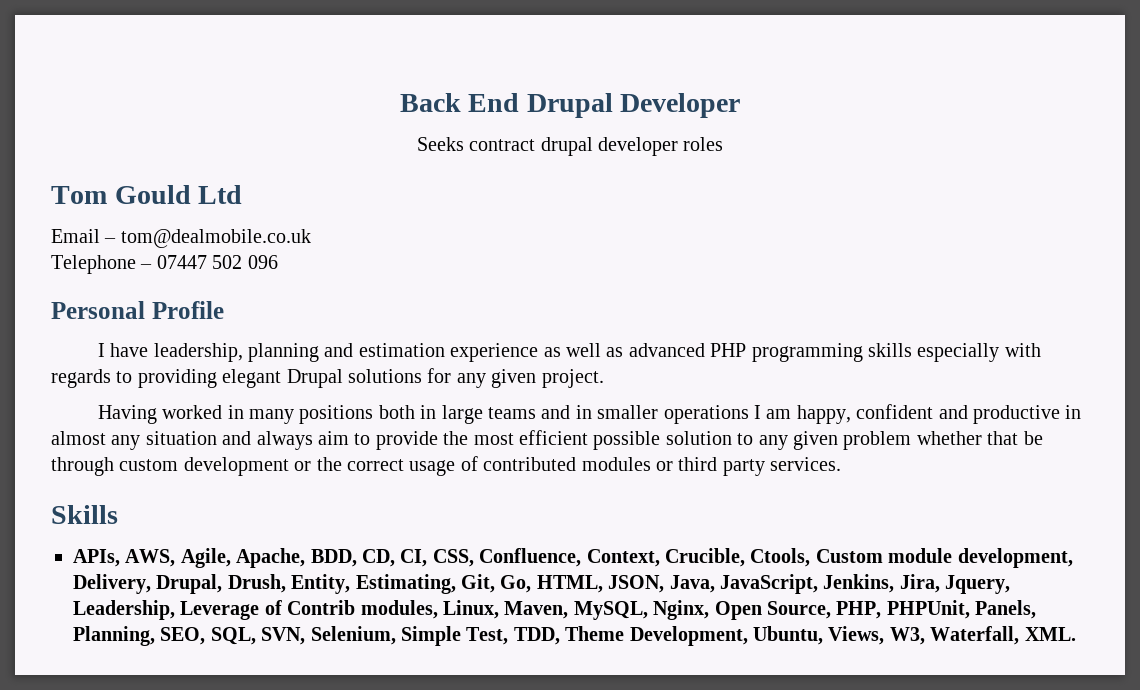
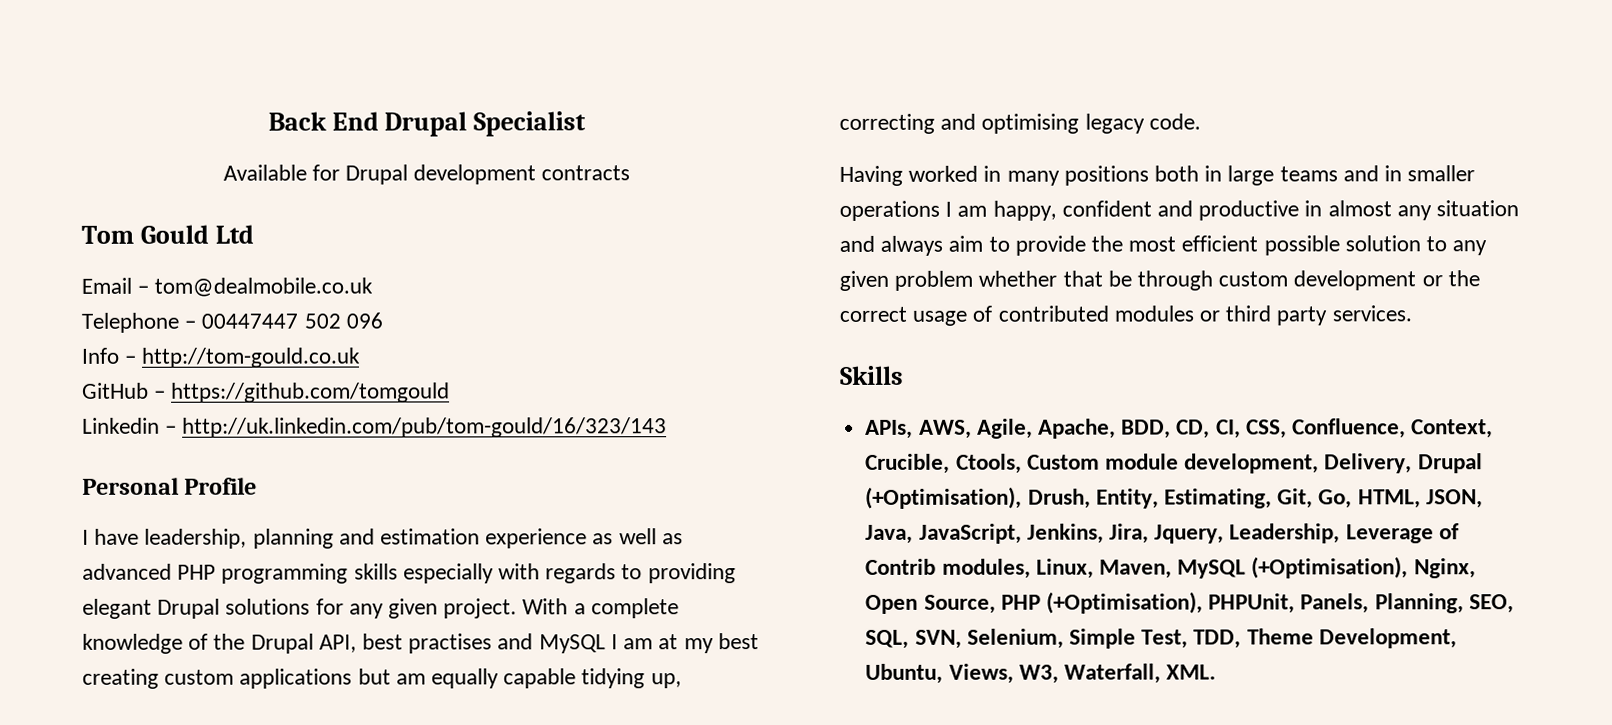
- Back End Drupal Developer
- Seeks contract drupal developer roles
+ Back End Drupal Specialist
+ Available for Drupal development contracts
- Telephone – 07447 502 096
+ Telephone – 00447447 502 096
+ Info – http://tom-gould.co.uk
+ GitHub – https://github.com/tomgould
+ Linkedin – http://uk.linkedin.com/pub/tom-gould/16/323/143
+ With a complete knowledge of the Drupal API, best practises and MySQL I am at my best creating custom applications but am equally capable tidying up, correcting and optimising legacy code.
- APIs, AWS, Agile, Apache, BDD, CD, CI, CSS, Confluence, Context, Crucible, Ctools, Custom module development, Delivery, Drupal, Drush, Entity, Estimating, Git, Go, HTML, JSON, Java, JavaScript, Jenkins, Jira, Jquery, Leadership, Leverage of Contrib modules, Linux, Maven, MySQL, Nginx, Open Source, PHP, PHPUnit, Panels, Planning, SEO, SQL, SVN, Selenium, Simple Test, TDD, Theme Development, Ubuntu, Views, W3, Waterfall, XML.
+ APIs, AWS, Agile, Apache, BDD, CD, CI, CSS, Confluence, Context, Crucible, Ctools, Custom module development, Delivery, Drupal (+Optimisation), Drush, Entity, Estimating, Git, Go, HTML, JSON, Java, JavaScript, Jenkins, Jira, Jquery, Leadership, Leverage of Contrib modules, Linux, Maven, MySQL (+Optimisation), Nginx, Open Source, PHP (+Optimisation), PHPUnit, Panels, Planning, SEO, SQL, SVN, Selenium, Simple Test, TDD, Theme Development, Ubuntu, Views, W3, Waterfall, XML.

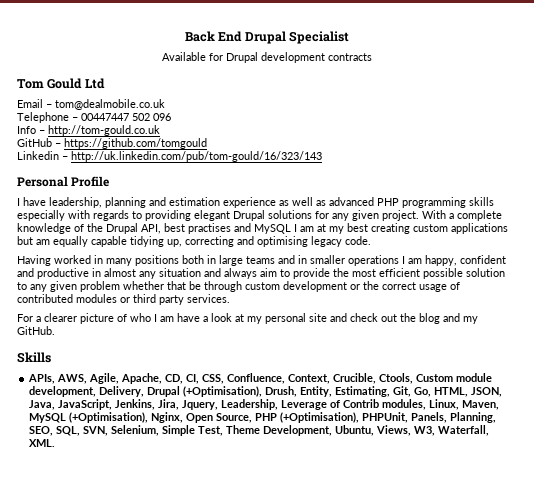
+ For a clearer picture of who I am have a look at my personal site and check out the blog and my GitHub.
- APIs, AWS, Agile, Apache, BDD, CD, CI, CSS, Confluence, Context, Crucible, Ctools, Custom module development, Delivery, Drupal (+Optimisation), Drush, Entity, Estimating, Git, Go, HTML, JSON, Java, JavaScript, Jenkins, Jira, Jquery, Leadership, Leverage of Contrib modules, Linux, Maven, MySQL (+Optimisation), Nginx, Open Source, PHP (+Optimisation), PHPUnit, Panels, Planning, SEO, SQL, SVN, Selenium, Simple Test, TDD, Theme Development, Ubuntu, Views, W3, Waterfall, XML.
+ APIs, AWS, Agile, Apache, CD, CI, CSS, Confluence, Context, Crucible, Ctools, Custom module development, Delivery, Drupal (+Optimisation), Drush, Entity, Estimating, Git, Go, HTML, JSON, Java, JavaScript, Jenkins, Jira, Jquery, Leadership, Leverage of Contrib modules, Linux, Maven, MySQL (+Optimisation), Nginx, Open Source, PHP (+Optimisation), PHPUnit, Panels, Planning, SEO, SQL, SVN, Selenium, Simple Test, Theme Development, Ubuntu, Views, W3, Waterfall, XML.

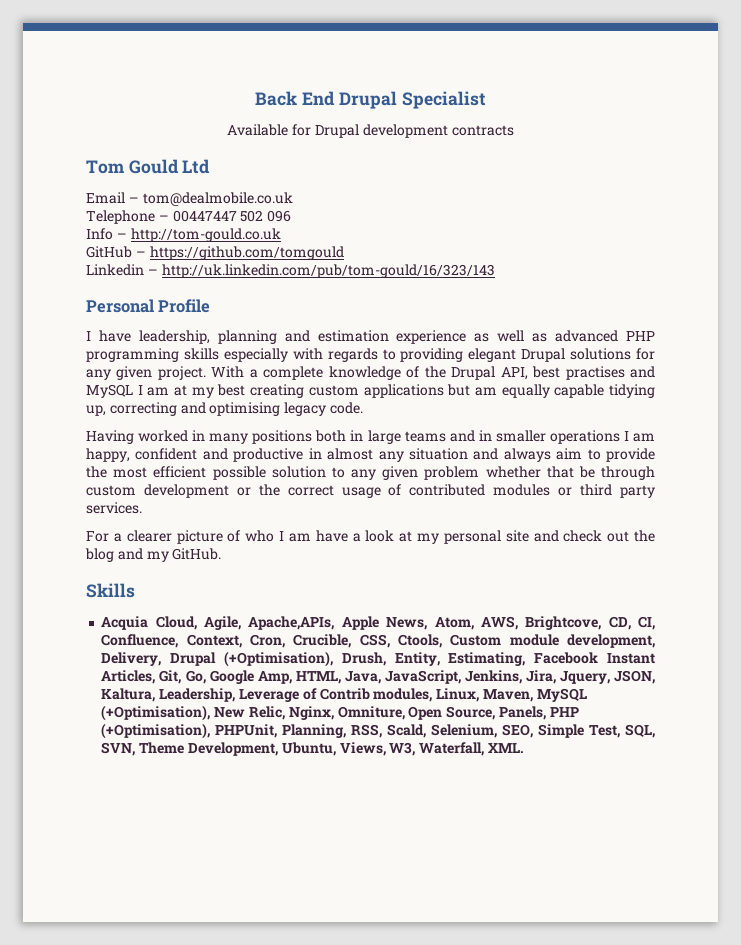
- APIs, AWS, Agile, Apache, CD, CI, CSS, Confluence, Context, Crucible, Ctools, Custom module development, Delivery, Drupal (+Optimisation), Drush, Entity, Estimating, Git, Go, HTML, JSON, Java, JavaScript, Jenkins, Jira, Jquery, Leadership, Leverage of Contrib modules, Linux, Maven, MySQL (+Optimisation), Nginx, Open Source, PHP (+Optimisation), PHPUnit, Panels, Planning, SEO, SQL, SVN, Selenium, Simple Test, Theme Development, Ubuntu, Views, W3, Waterfall, XML.
+ Acquia Cloud, Agile, Apache,APIs, Apple News, Atom, AWS, Brightcove, CD, CI, Confluence, Context, Cron, Crucible, CSS, Ctools, Custom module development, Delivery, Drupal (+Optimisation), Drush, Entity, Estimating, Facebook Instant Articles, Git, Go, Google Amp, HTML, Java, JavaScript, Jenkins, Jira, Jquery, JSON, Kaltura, Leadership, Leverage of Contrib modules, Linux, Maven, MySQL (+Optimisation), New Relic, Nginx, Omniture, Open Source, Panels, PHP (+Optimisation), PHPUnit, Planning, RSS, Scald, Selenium, SEO, Simple Test, SQL, SVN, Theme Development, Ubuntu, Views, W3, Waterfall, XML.

